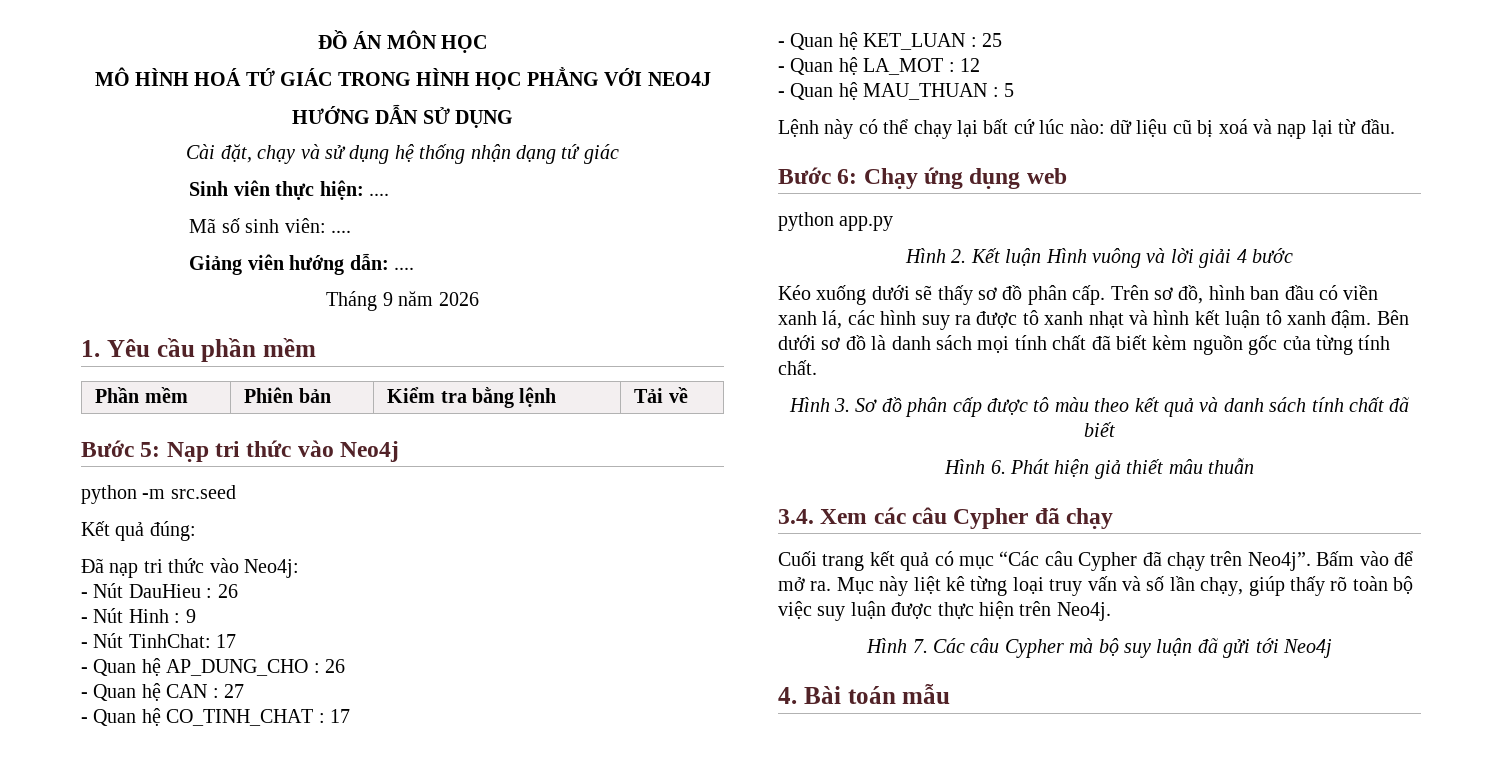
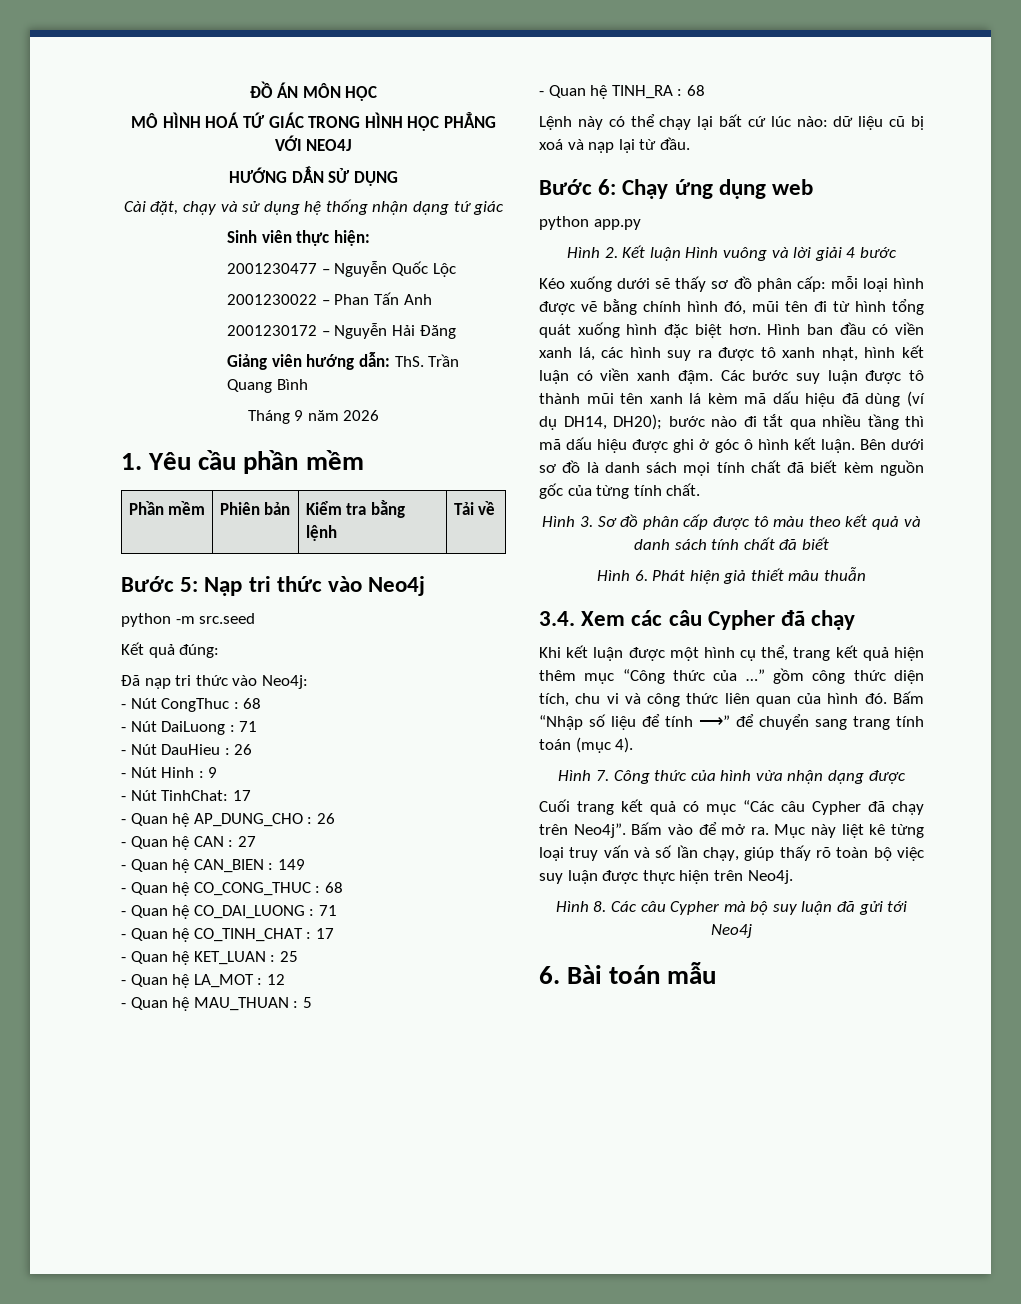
- Sinh viên thực hiện: ....
- Mã số sinh viên: ....
+ Sinh viên thực hiện:
+ 2001230477 – Nguyễn Quốc Lộc
+ 2001230022 – Phan Tấn Anh
+ 2001230172 – Nguyễn Hải Đăng
- Giảng viên hướng dẫn: ....
+ Giảng viên hướng dẫn: ThS. Trần Quang Bình
+ - Nút CongThuc : 68
+ - Nút DaiLuong : 71
+ - Quan hệ CAN_BIEN : 149
+ - Quan hệ CO_CONG_THUC : 68
+ - Quan hệ CO_DAI_LUONG : 71
+ - Quan hệ TINH_RA : 68
- Kéo xuống dưới sẽ thấy sơ đồ phân cấp. Trên sơ đồ, hình ban đầu có viền xanh lá, các hình suy ra được tô xanh nhạt và hình kết luận tô xanh đậm.
+ Kéo xuống dưới sẽ thấy sơ đồ phân cấp: mỗi loại hình được vẽ bằng chính hình đó, mũi tên đi từ hình tổng quát xuống hình đặc biệt hơn. Hình ban đầu có viền xanh lá, các hình suy ra được tô xanh nhạt, hình kết luận có viền xanh đậm. Các bước suy luận được tô thành mũi tên xanh lá kèm mã dấu hiệu đã dùng (ví dụ DH14, DH20); bước nào đi tắt qua nhiều tầng thì mã dấu hiệu được ghi ở góc ô hình kết luận.
+ Khi kết luận được một hình cụ thể, trang kết quả hiện thêm mục “Công thức của …” gồm công thức diện tích, chu vi và công thức liên quan của hình đó. Bấm “Nhập số liệu để tính ⟶” để chuyển sang trang tính toán (mục 4).
+ Hình 7. Công thức của hình vừa nhận dạng được
- Hình 7. Các câu Cypher mà bộ suy luận đã gửi tới Neo4j
+ Hình 8. Các câu Cypher mà bộ suy luận đã gửi tới Neo4j
- 4. Bài toán mẫu
+ 6. Bài toán mẫu

